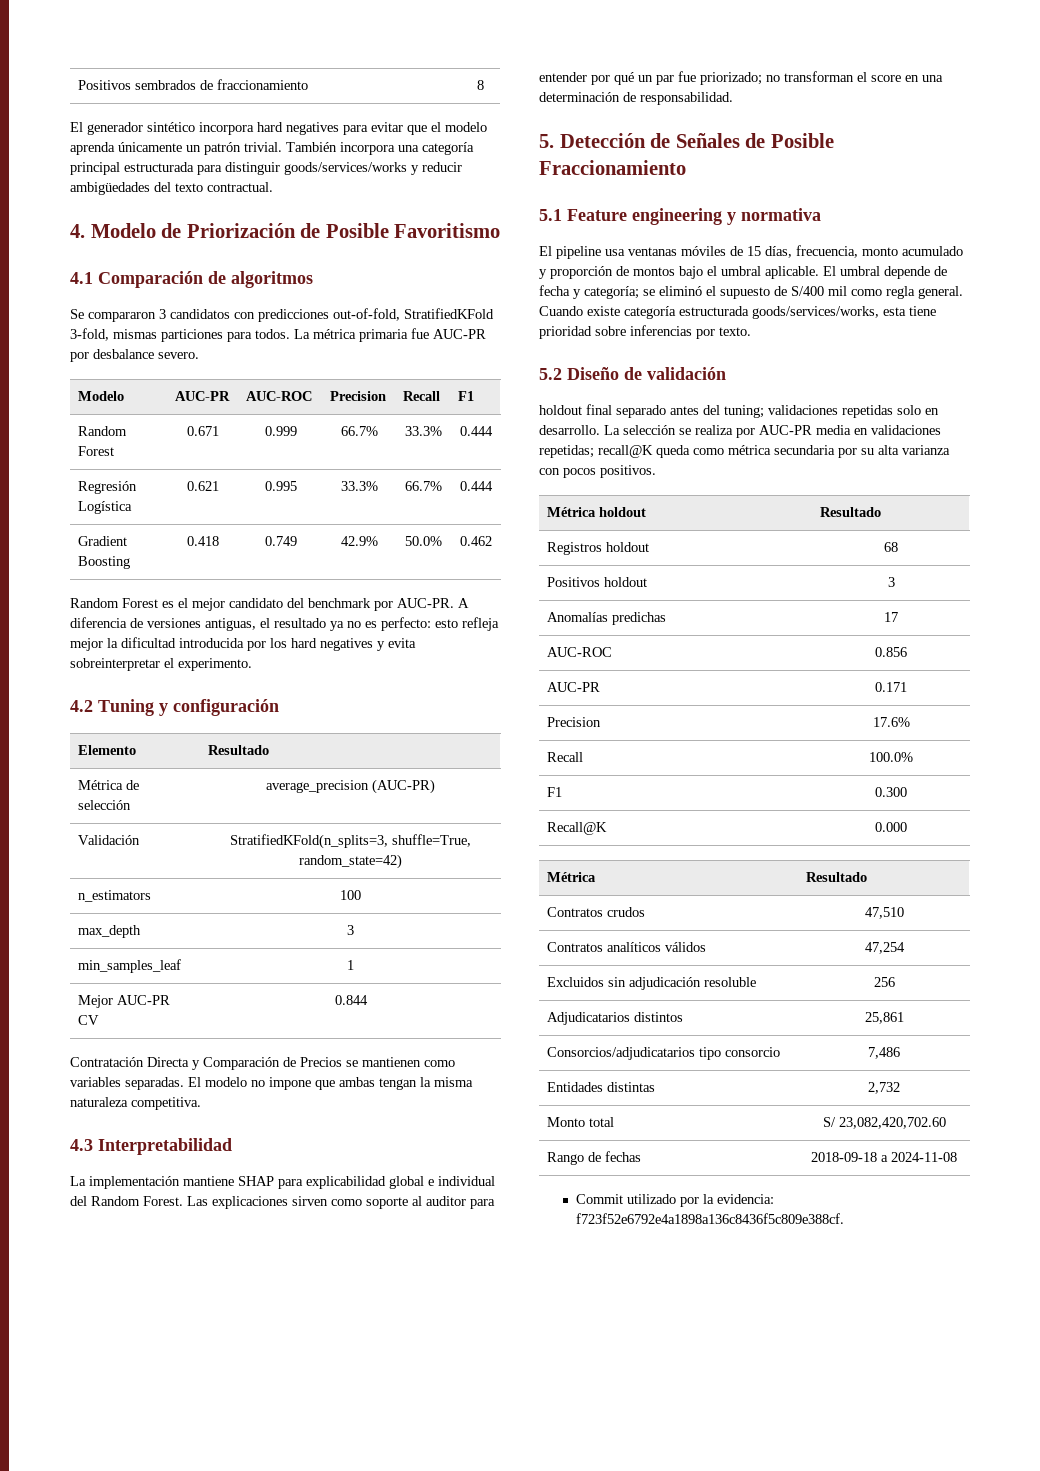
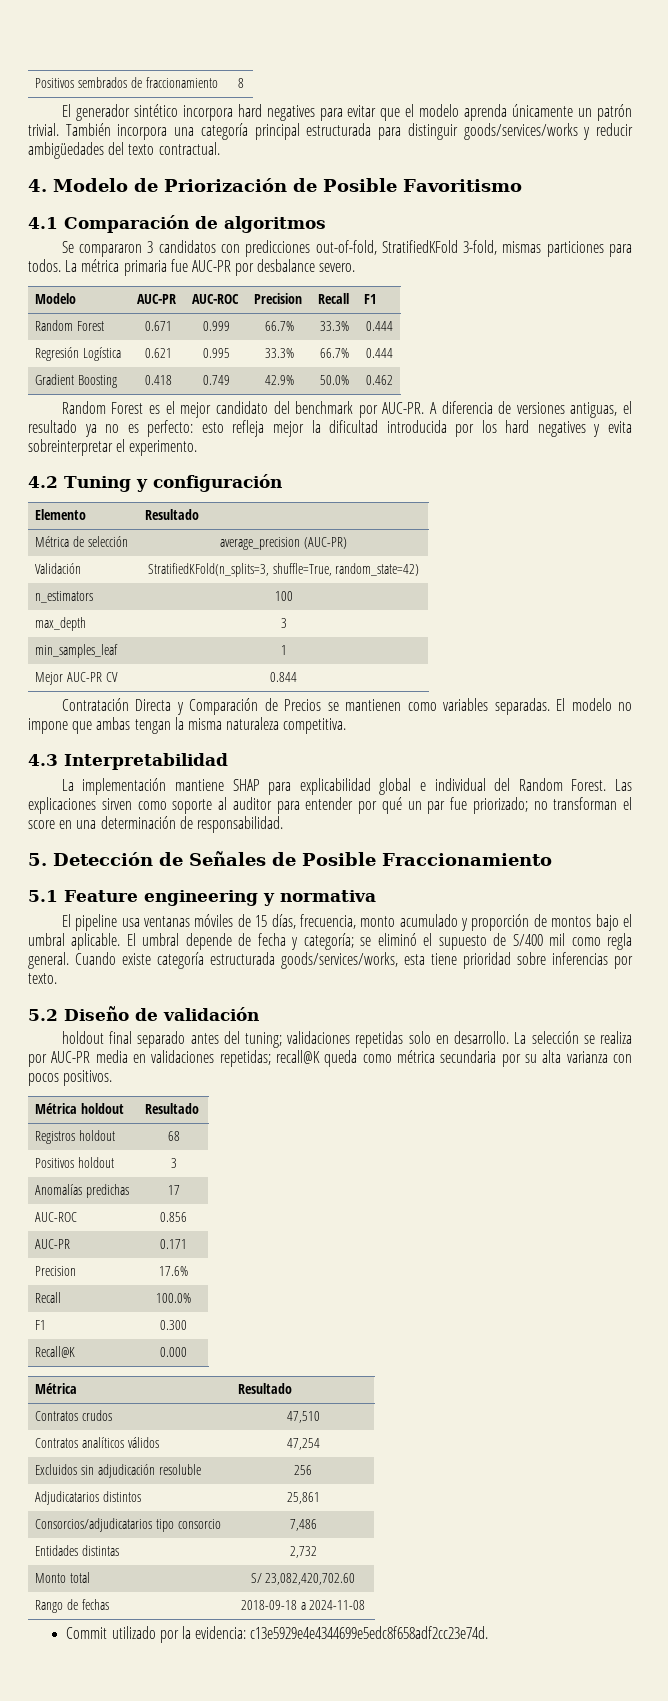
- Commit utilizado por la evidencia: f723f52e6792e4a1898a136c8436f5c809e388cf.
+ Commit utilizado por la evidencia: c13e5929e4e4344699e5edc8f658adf2cc23e74d.

